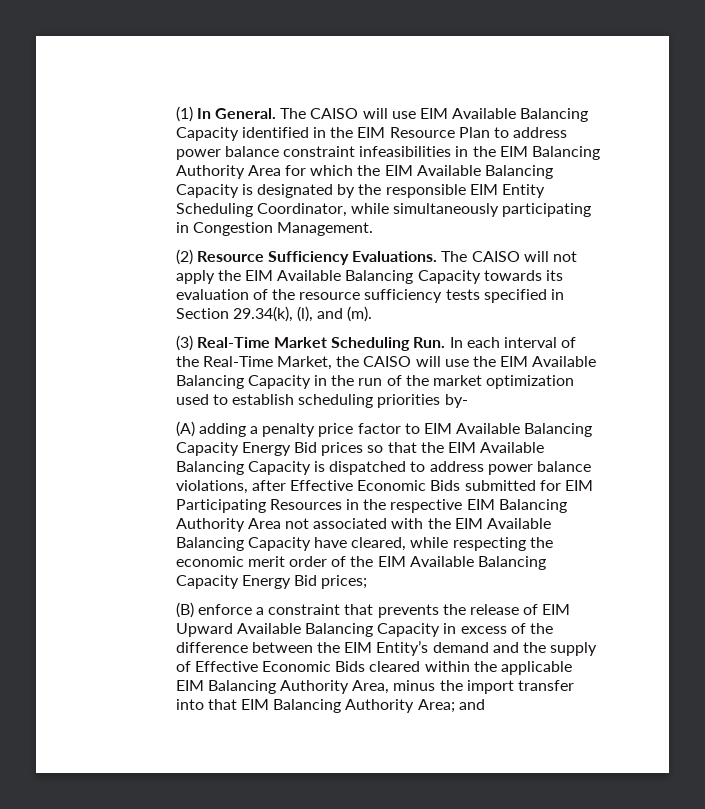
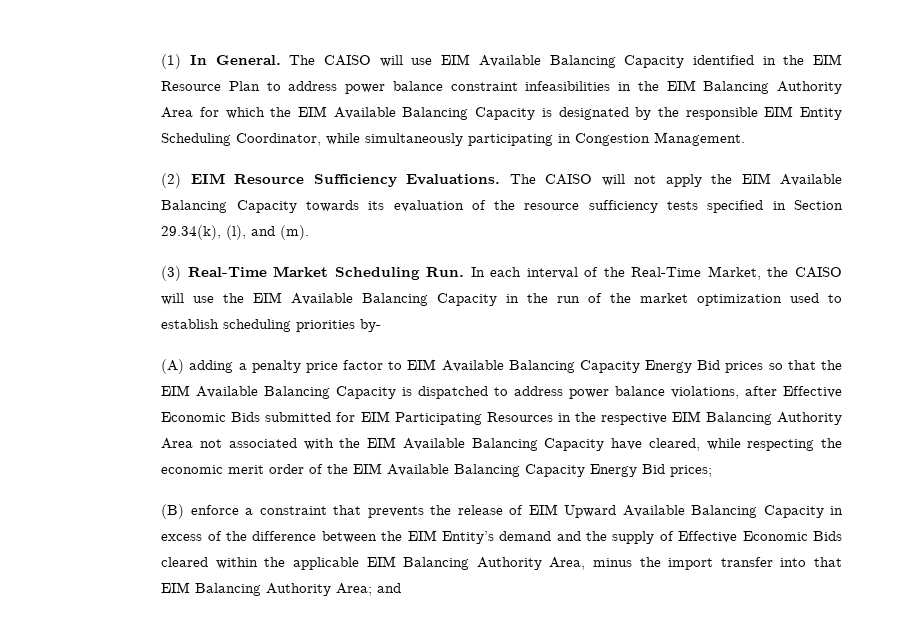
- (2) Resource Sufficiency Evaluations.
+ (2) EIM Resource Sufficiency Evaluations.

